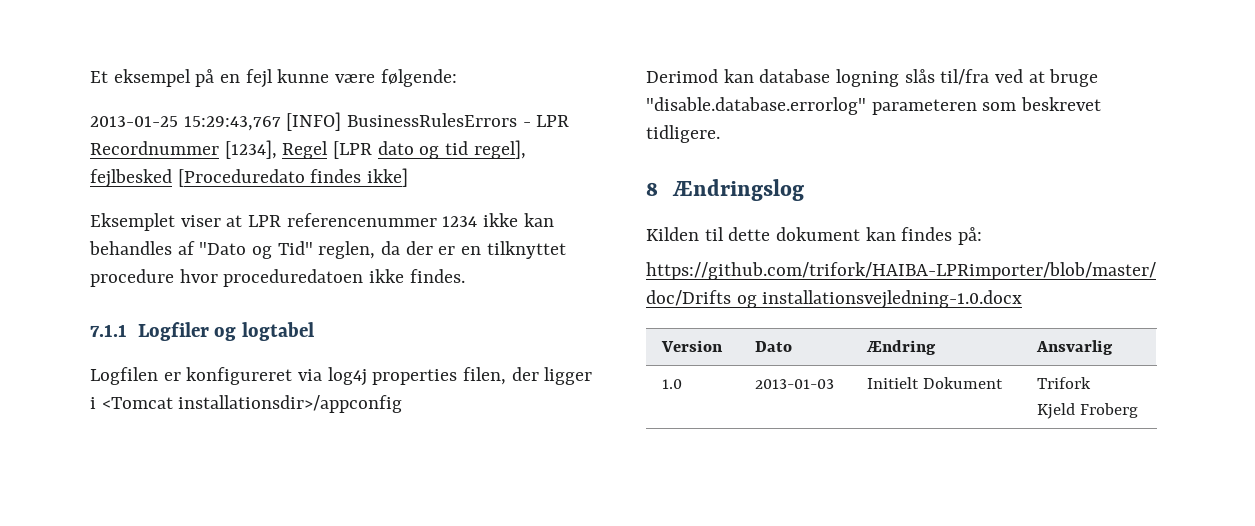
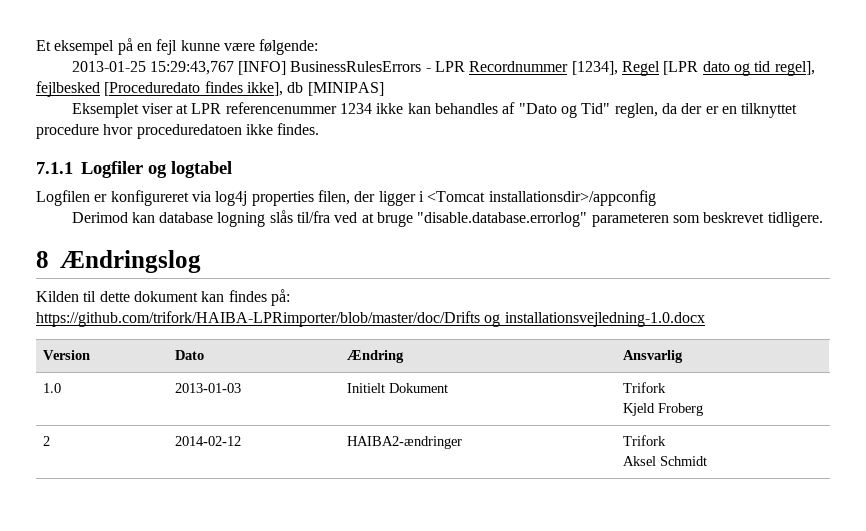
- 2013-01-25 15:29:43,767 [INFO] BusinessRulesErrors - LPR Recordnummer [1234], Regel [LPR dato og tid regel], fejlbesked [Proceduredato findes ikke]
+ 2013-01-25 15:29:43,767 [INFO] BusinessRulesErrors - LPR Recordnummer [1234], Regel [LPR dato og tid regel], fejlbesked [Proceduredato findes ikke], db [MINIPAS]
+ 2 | 2014-02-12 | HAIBA2-ændringer | Trifork
+ Aksel Schmidt

